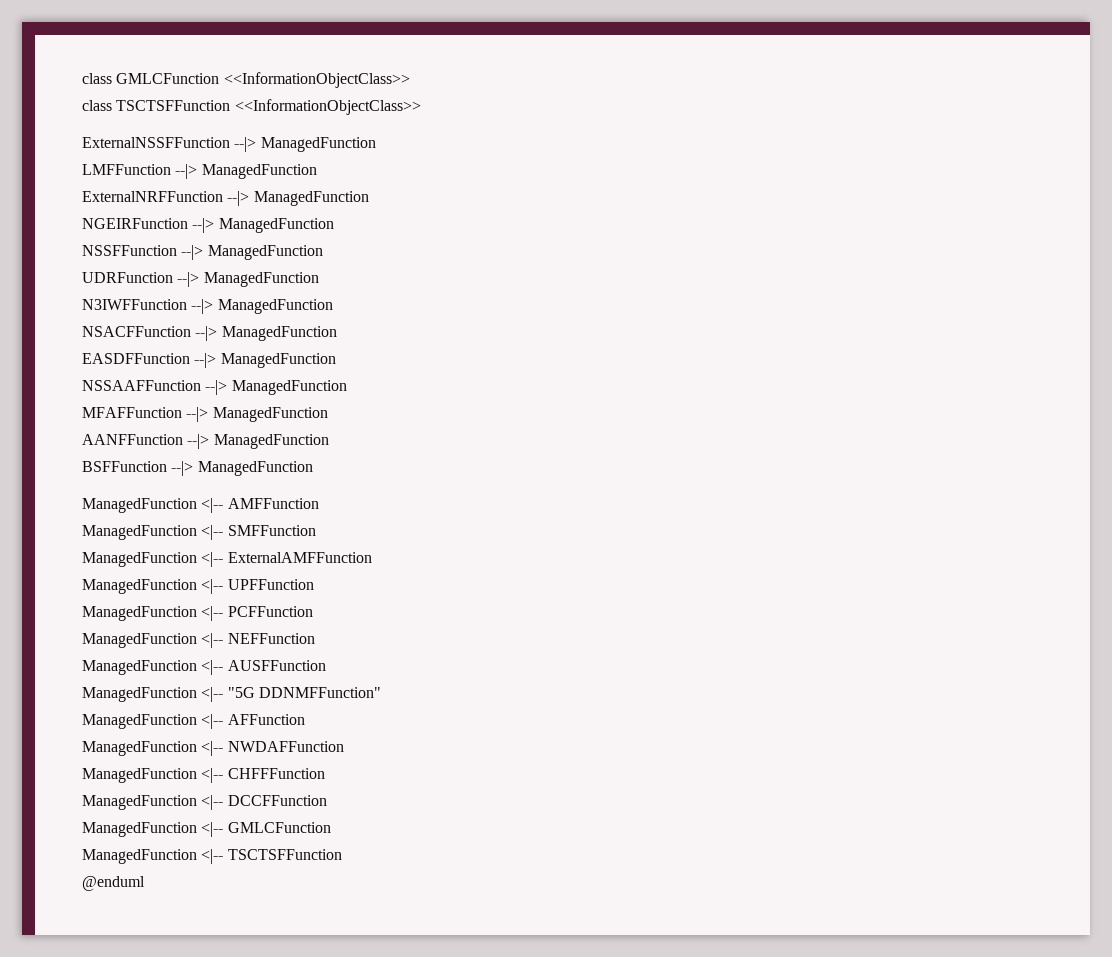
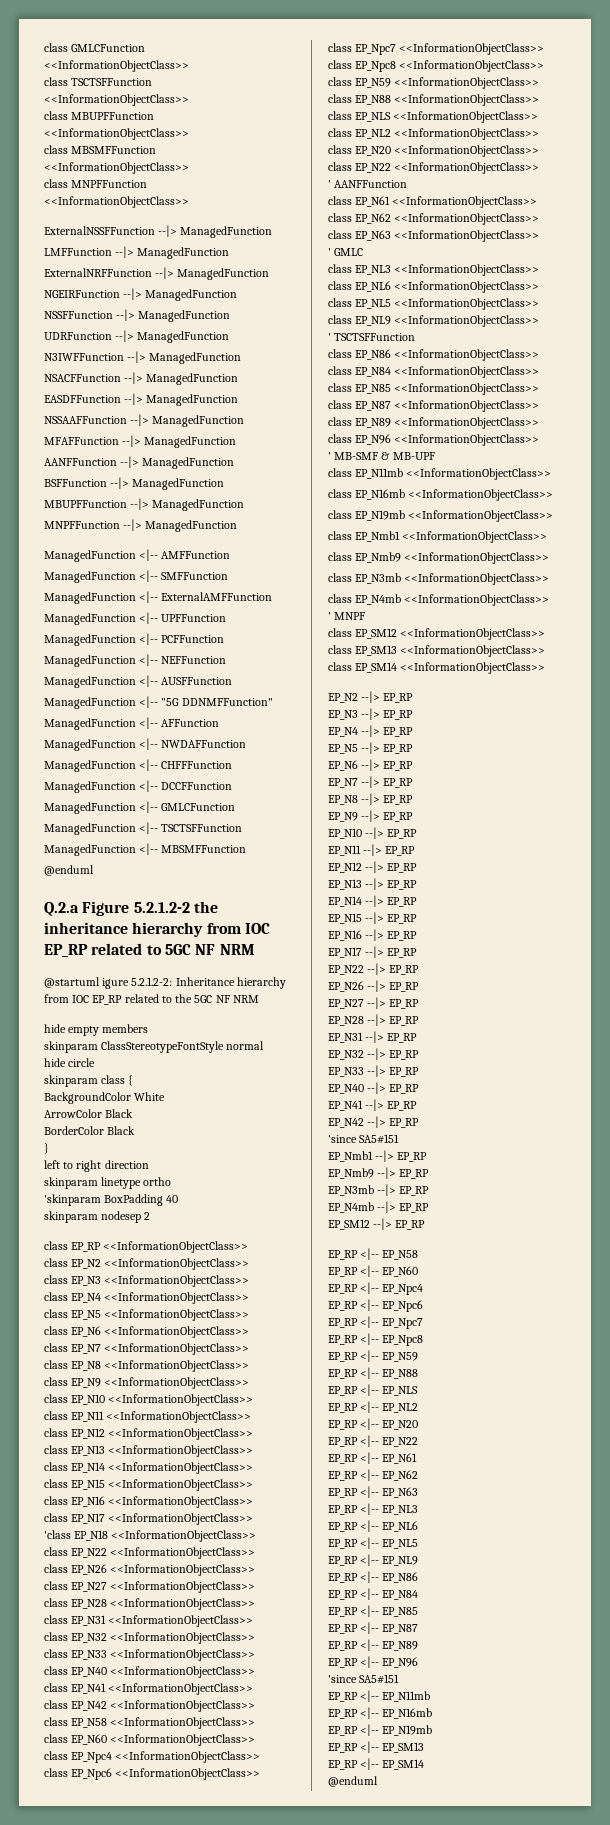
+ class MBUPFFunction <<InformationObjectClass>>
+ class MBSMFFunction <<InformationObjectClass>>
+ class MNPFFunction <<InformationObjectClass>>
+ MBUPFFunction --|> ManagedFunction
+ MNPFFunction --|> ManagedFunction
+ ManagedFunction <|-- MBSMFFunction
+ @enduml
+ Q.2.a Figure 5.2.1.2-2 the inheritance hierarchy from IOC EP_RP related to 5GC NF NRM
+ @startuml igure 5.2.1.2-2: Inheritance hierarchy from IOC EP_RP related to the 5GC NF NRM
+ hide empty members
+ skinparam ClassStereotypeFontStyle normal
+ hide circle
+ skinparam class {
+ BackgroundColor White
+ ArrowColor Black
+ BorderColor Black
+ }
+ left to right direction
+ skinparam linetype ortho
+ 'skinparam BoxPadding 40
+ skinparam nodesep 2
+ class EP_RP <<InformationObjectClass>>
+ class EP_N2 <<InformationObjectClass>>
+ class EP_N3 <<InformationObjectClass>>
+ class EP_N4 <<InformationObjectClass>>
+ class EP_N5 <<InformationObjectClass>>
+ class EP_N6 <<InformationObjectClass>>
+ class EP_N7 <<InformationObjectClass>>
+ class EP_N8 <<InformationObjectClass>>
+ class EP_N9 <<InformationObjectClass>>
+ class EP_N10 <<InformationObjectClass>>
+ class EP_N11 <<InformationObjectClass>>
+ class EP_N12 <<InformationObjectClass>>
+ class EP_N13 <<InformationObjectClass>>
+ class EP_N14 <<InformationObjectClass>>
+ class EP_N15 <<InformationObjectClass>>
+ class EP_N16 <<InformationObjectClass>>
+ class EP_N17 <<InformationObjectClass>>
+ 'class EP_N18 <<InformationObjectClass>>
+ class EP_N22 <<InformationObjectClass>>
+ class EP_N26 <<InformationObjectClass>>
+ class EP_N27 <<InformationObjectClass>>
+ class EP_N28 <<InformationObjectClass>>
+ class EP_N31 <<InformationObjectClass>>
+ class EP_N32 <<InformationObjectClass>>
+ class EP_N33 <<InformationObjectClass>>
+ class EP_N40 <<InformationObjectClass>>
+ class EP_N41 <<InformationObjectClass>>
+ class EP_N42 <<InformationObjectClass>>
+ class EP_N58 <<InformationObjectClass>>
+ class EP_N60 <<InformationObjectClass>>
+ class EP_Npc4 <<InformationObjectClass>>
+ class EP_Npc6 <<InformationObjectClass>>
+ class EP_Npc7 <<InformationObjectClass>>
+ class EP_Npc8 <<InformationObjectClass>>
+ class EP_N59 <<InformationObjectClass>>
+ class EP_N88 <<InformationObjectClass>>
+ class EP_NLS <<InformationObjectClass>>
+ class EP_NL2 <<InformationObjectClass>>
+ class EP_N20 <<InformationObjectClass>>
+ class EP_N22 <<InformationObjectClass>>
+ ' AANFFunction
+ class EP_N61 <<InformationObjectClass>>
+ class EP_N62 <<InformationObjectClass>>
+ class EP_N63 <<InformationObjectClass>>
+ ' GMLC
+ class EP_NL3 <<InformationObjectClass>>
+ class EP_NL6 <<InformationObjectClass>>
+ class EP_NL5 <<InformationObjectClass>>
+ class EP_NL9 <<InformationObjectClass>>
+ ' TSCTSFFunction
+ class EP_N86 <<InformationObjectClass>>
+ class EP_N84 <<InformationObjectClass>>
+ class EP_N85 <<InformationObjectClass>>
+ class EP_N87 <<InformationObjectClass>>
+ class EP_N89 <<InformationObjectClass>>
+ class EP_N96 <<InformationObjectClass>>
+ ' MB-SMF & MB-UPF
+ class EP_N11mb <<InformationObjectClass>>
+ class EP_N16mb <<InformationObjectClass>>
+ class EP_N19mb <<InformationObjectClass>>
+ class EP_Nmb1 <<InformationObjectClass>>
+ class EP_Nmb9 <<InformationObjectClass>>
+ class EP_N3mb <<InformationObjectClass>>
+ class EP_N4mb <<InformationObjectClass>>
+ ' MNPF
+ class EP_SM12 <<InformationObjectClass>>
+ class EP_SM13 <<InformationObjectClass>>
+ class EP_SM14 <<InformationObjectClass>>
+ EP_N2 --|> EP_RP
+ EP_N3 --|> EP_RP
+ EP_N4 --|> EP_RP
+ EP_N5 --|> EP_RP
+ EP_N6 --|> EP_RP
+ EP_N7 --|> EP_RP
+ EP_N8 --|> EP_RP
+ EP_N9 --|> EP_RP
+ EP_N10 --|> EP_RP
+ EP_N11 --|> EP_RP
+ EP_N12 --|> EP_RP
+ EP_N13 --|> EP_RP
+ EP_N14 --|> EP_RP
+ EP_N15 --|> EP_RP
+ EP_N16 --|> EP_RP
+ EP_N17 --|> EP_RP
+ EP_N22 --|> EP_RP
+ EP_N26 --|> EP_RP
+ EP_N27 --|> EP_RP
+ EP_N28 --|> EP_RP
+ EP_N31 --|> EP_RP
+ EP_N32 --|> EP_RP
+ EP_N33 --|> EP_RP
+ EP_N40 --|> EP_RP
+ EP_N41 --|> EP_RP
+ EP_N42 --|> EP_RP
+ 'since SA5#151
+ EP_Nmb1 --|> EP_RP
+ EP_Nmb9 --|> EP_RP
+ EP_N3mb --|> EP_RP
+ EP_N4mb --|> EP_RP
+ EP_SM12 --|> EP_RP
+ EP_RP <|-- EP_N58
+ EP_RP <|-- EP_N60
+ EP_RP <|-- EP_Npc4
+ EP_RP <|-- EP_Npc6
+ EP_RP <|-- EP_Npc7
+ EP_RP <|-- EP_Npc8
+ EP_RP <|-- EP_N59
+ EP_RP <|-- EP_N88
+ EP_RP <|-- EP_NLS
+ EP_RP <|-- EP_NL2
+ EP_RP <|-- EP_N20
+ EP_RP <|-- EP_N22
+ EP_RP <|-- EP_N61
+ EP_RP <|-- EP_N62
+ EP_RP <|-- EP_N63
+ EP_RP <|-- EP_NL3
+ EP_RP <|-- EP_NL6
+ EP_RP <|-- EP_NL5
+ EP_RP <|-- EP_NL9
+ EP_RP <|-- EP_N86
+ EP_RP <|-- EP_N84
+ EP_RP <|-- EP_N85
+ EP_RP <|-- EP_N87
+ EP_RP <|-- EP_N89
+ EP_RP <|-- EP_N96
+ 'since SA5#151
+ EP_RP <|-- EP_N11mb
+ EP_RP <|-- EP_N16mb
+ EP_RP <|-- EP_N19mb
+ EP_RP <|-- EP_SM13
+ EP_RP <|-- EP_SM14

